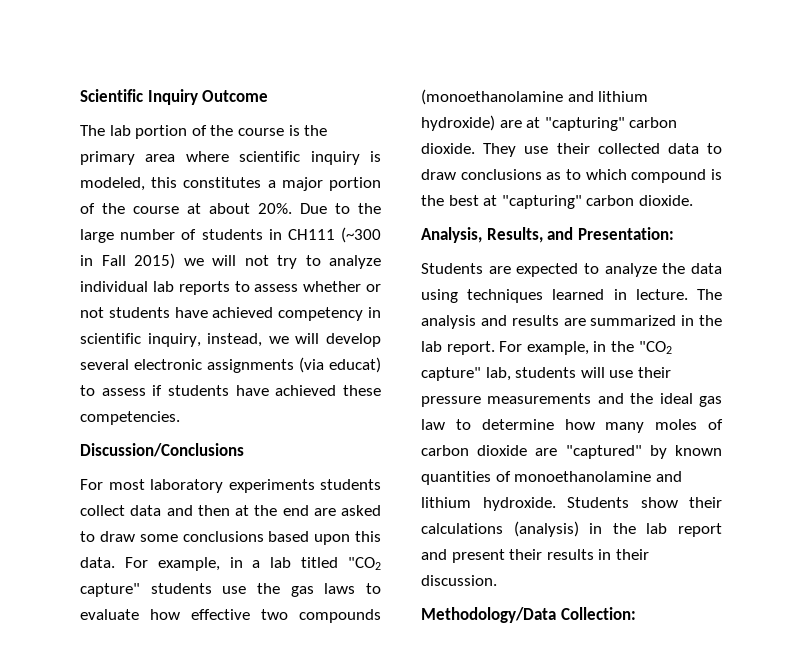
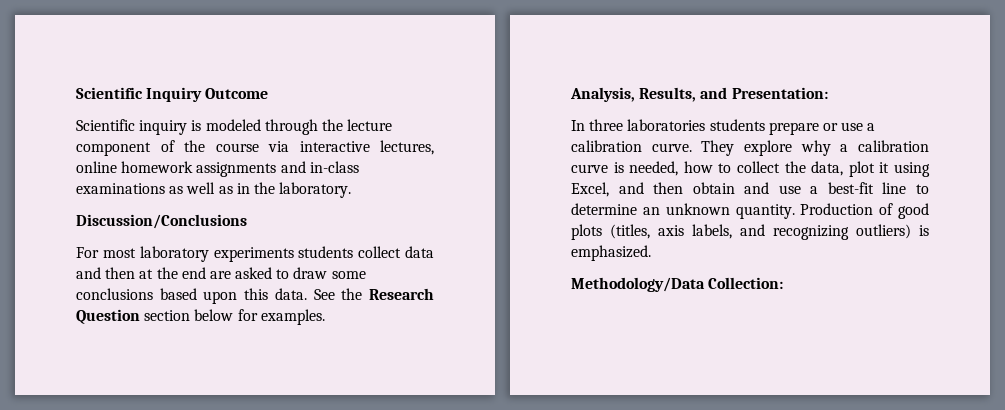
- The lab portion of the course is the primary area where scientific inquiry is modeled, this constitutes a major portion of the course at about 20%. Due to the large number of students in CH111 (~300 in Fall 2015) we will not try to analyze individual lab reports to assess whether or not students have achieved competency in scientific inquiry, instead, we will develop several electronic assignments (via educat) to assess if students have achieved these competencies.
+ Scientific inquiry is modeled through the lecture component of the course via interactive lectures, online homework assignments and in-class examinations as well as in the laboratory.
- For example, in a lab titled "CO2 capture" students use the gas laws to evaluate how effective two compounds (monoethanolamine and lithium hydroxide) are at "capturing" carbon dioxide. They use their collected data to draw conclusions as to which compound is the best at "capturing" carbon dioxide.
+ See the Research Question section below for examples.
  Analysis, Results, and Presentation:
- Students are expected to analyze the data using techniques learned in lecture. The analysis and results are summarized in the lab report. For example, in the "CO2 capture" lab, students will use their pressure measurements and the ideal gas law to determine how many moles of carbon dioxide are "captured" by known quantities of monoethanolamine and lithium hydroxide. Students show their calculations (analysis) in the lab report and present their results in their discussion.
+ In three laboratories students prepare or use a calibration curve. They explore why a calibration curve is needed, how to collect the data, plot it using Excel, and then obtain and use a best-fit line to determine an unknown quantity. Production of good plots (titles, axis labels, and recognizing outliers) is emphasized.

